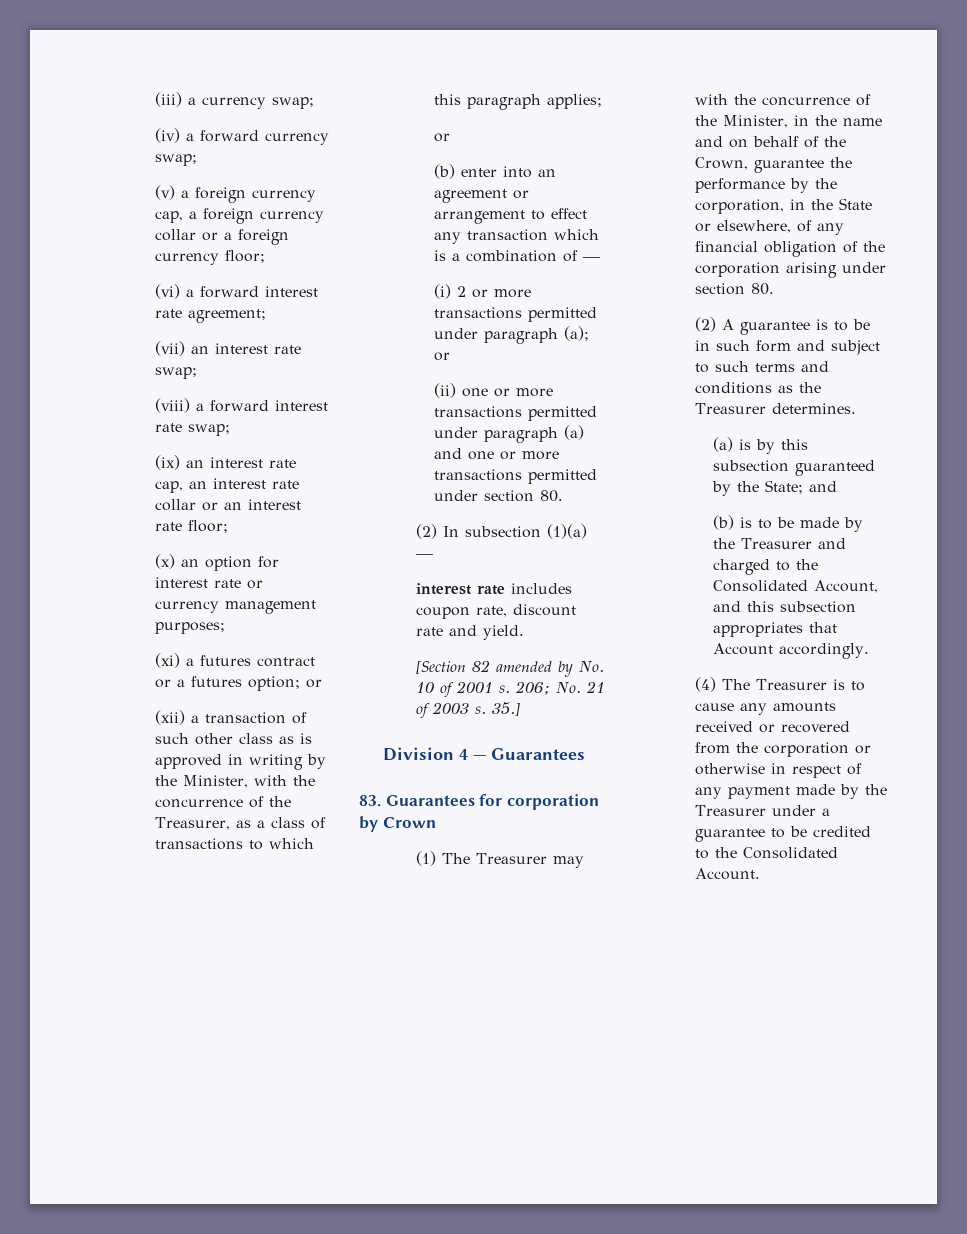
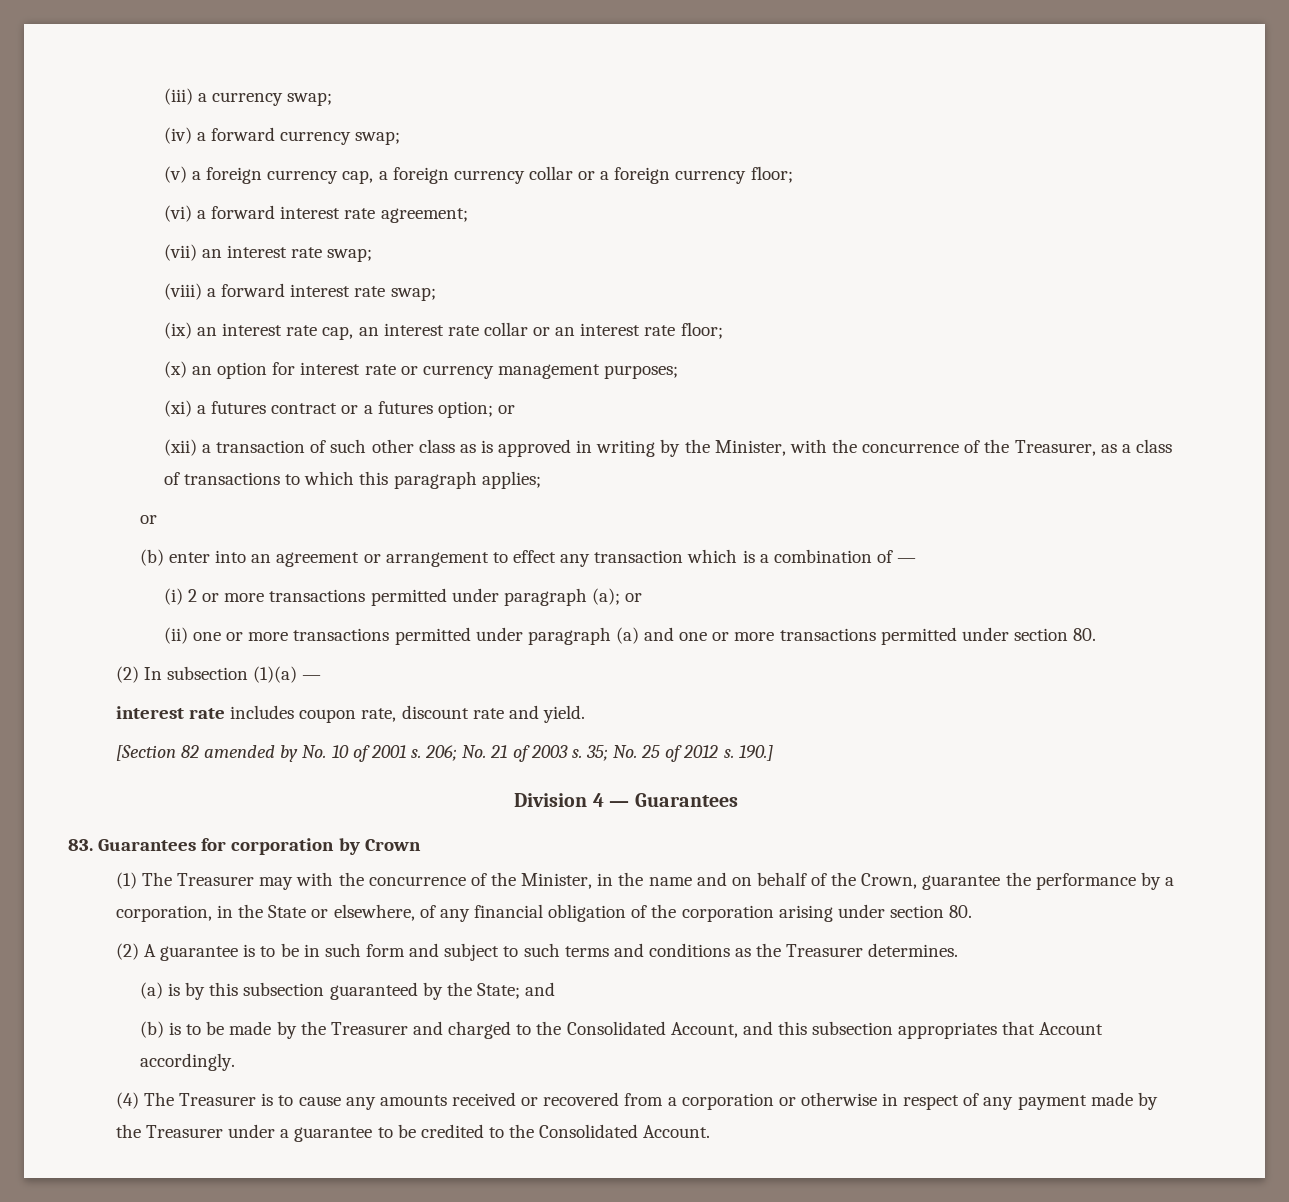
- 35.]
+ 35; No. 25 of 2012 s. 190.]
- (1) The Treasurer may with the concurrence of the Minister, in the name and on behalf of the Crown, guarantee the performance by the corporation, in the State or elsewhere, of any financial obligation of the corporation arising under section 80.
+ (1) The Treasurer may with the concurrence of the Minister, in the name and on behalf of the Crown, guarantee the performance by a corporation, in the State or elsewhere, of any financial obligation of the corporation arising under section 80.
- (4) The Treasurer is to cause any amounts received or recovered from the corporation or otherwise in respect of any payment made by the Treasurer under a guarantee to be credited to the Consolidated Account.
+ (4) The Treasurer is to cause any amounts received or recovered from a corporation or otherwise in respect of any payment made by the Treasurer under a guarantee to be credited to the Consolidated Account.

